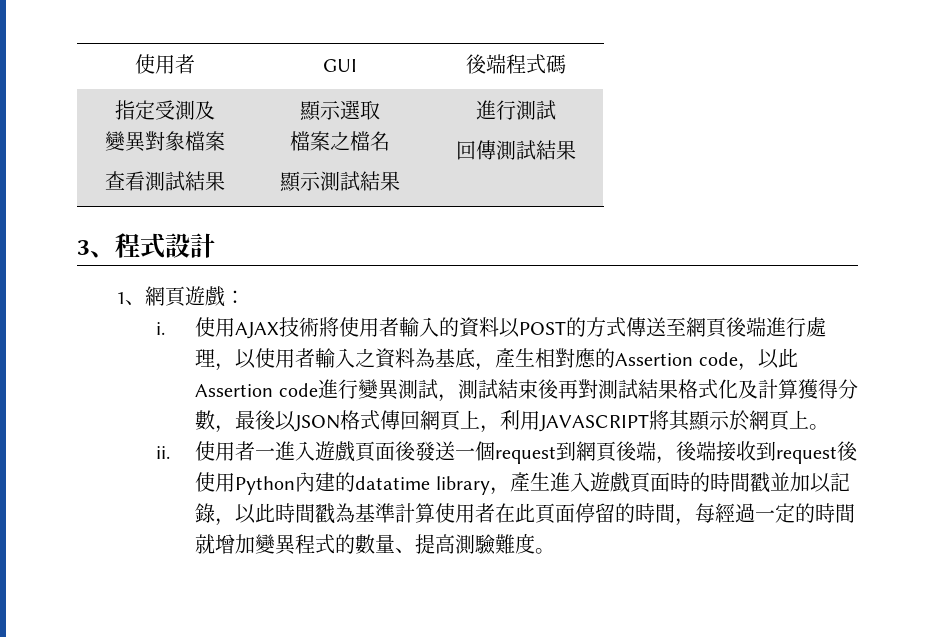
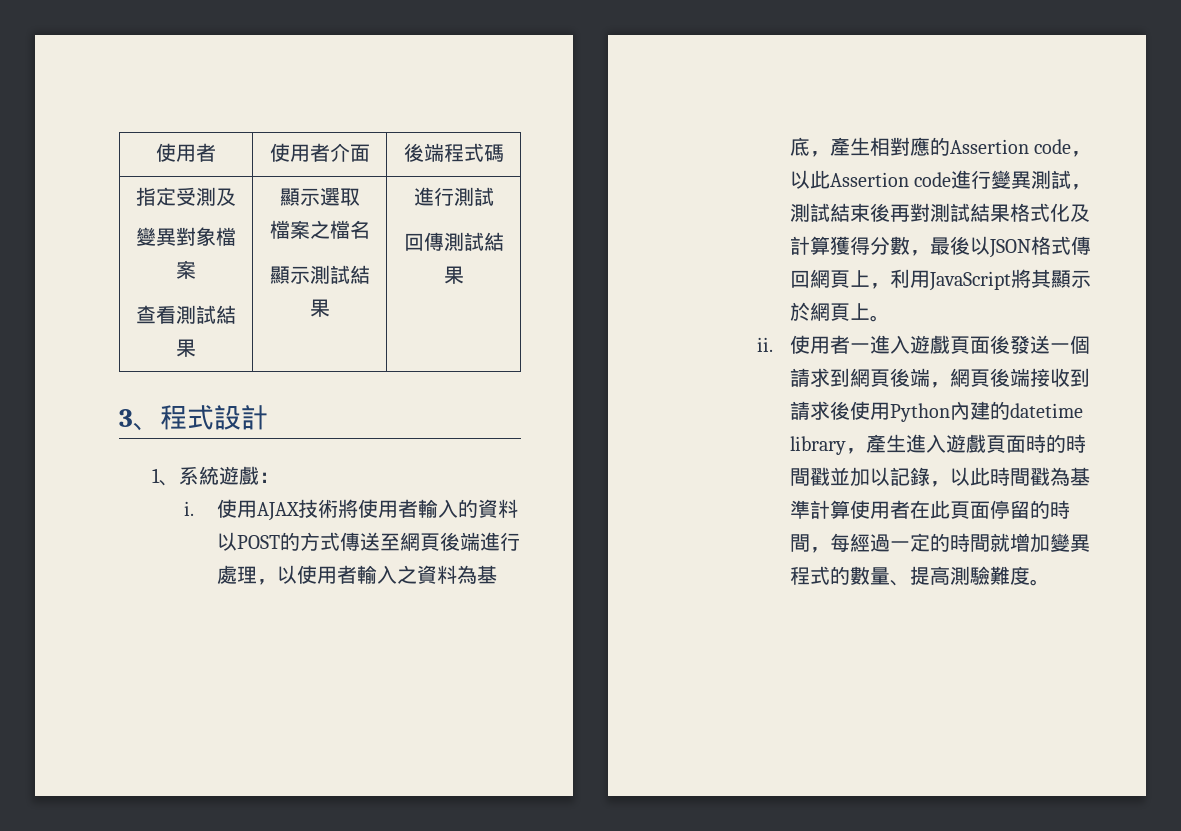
- 使用者 | GUI | 後端程式碼
+ 使用者 | 使用者介面 | 後端程式碼
- 1、網頁遊戲：
+ 1、系統遊戲：
- 使用AJAX技術將使用者輸入的資料以POST的方式傳送至網頁後端進行處理，以使用者輸入之資料為基底，產生相對應的Assertion code，以此Assertion code進行變異測試，測試結束後再對測試結果格式化及計算獲得分數，最後以JSON格式傳回網頁上，利用JAVASCRIPT將其顯示於網頁上。
+ 使用AJAX技術將使用者輸入的資料以POST的方式傳送至網頁後端進行處理，以使用者輸入之資料為基底，產生相對應的Assertion code，以此Assertion code進行變異測試，測試結束後再對測試結果格式化及計算獲得分數，最後以JSON格式傳回網頁上，利用JavaScript將其顯示於網頁上。
- 使用者一進入遊戲頁面後發送一個request到網頁後端，後端接收到request後使用Python內建的datatime library，產生進入遊戲頁面時的時間戳並加以記錄，以此時間戳為基準計算使用者在此頁面停留的時間，每經過一定的時間就增加變異程式的數量、提高測驗難度。
+ 使用者一進入遊戲頁面後發送一個請求到網頁後端，網頁後端接收到請求後使用Python內建的datetime library，產生進入遊戲頁面時的時間戳並加以記錄，以此時間戳為基準計算使用者在此頁面停留的時間，每經過一定的時間就增加變異程式的數量、提高測驗難度。

